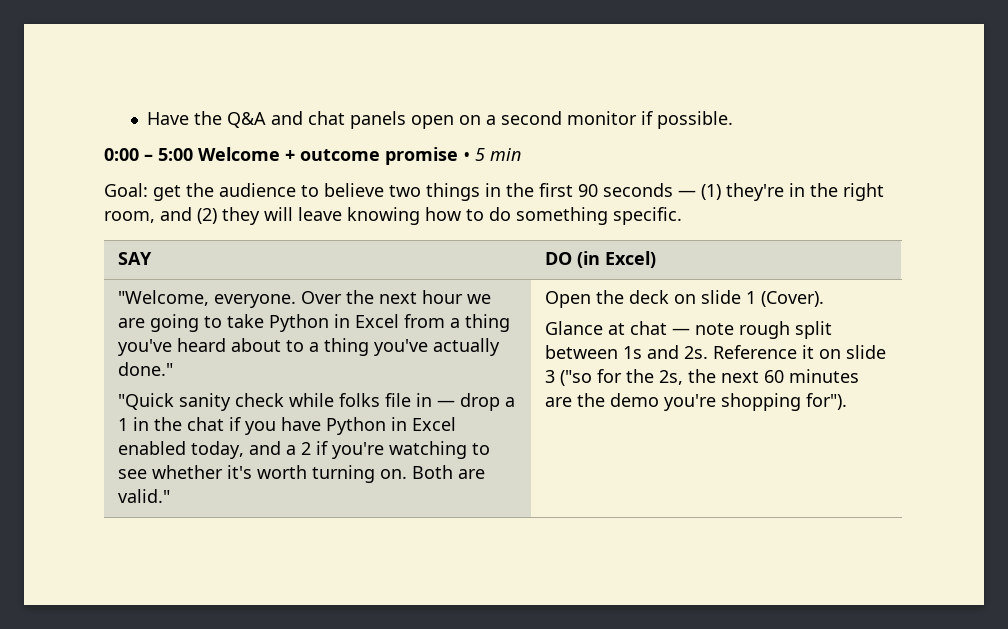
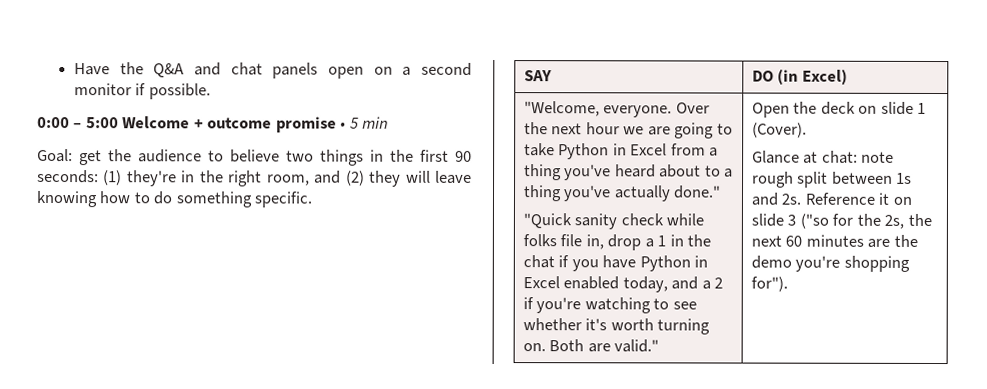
- Goal: get the audience to believe two things in the first 90 seconds — (1) they're in the right room, and (2) they will leave knowing how to do something specific.
+ Goal: get the audience to believe two things in the first 90 seconds: (1) they're in the right room, and (2) they will leave knowing how to do something specific.
- "Quick sanity check while folks file in — drop a 1 in the chat if you have Python in Excel enabled today, and a 2 if you're watching to see whether it's worth turning on.
+ "Quick sanity check while folks file in, drop a 1 in the chat if you have Python in Excel enabled today, and a 2 if you're watching to see whether it's worth turning on.
- Glance at chat — note rough split between 1s and 2s.
+ Glance at chat: note rough split between 1s and 2s.

